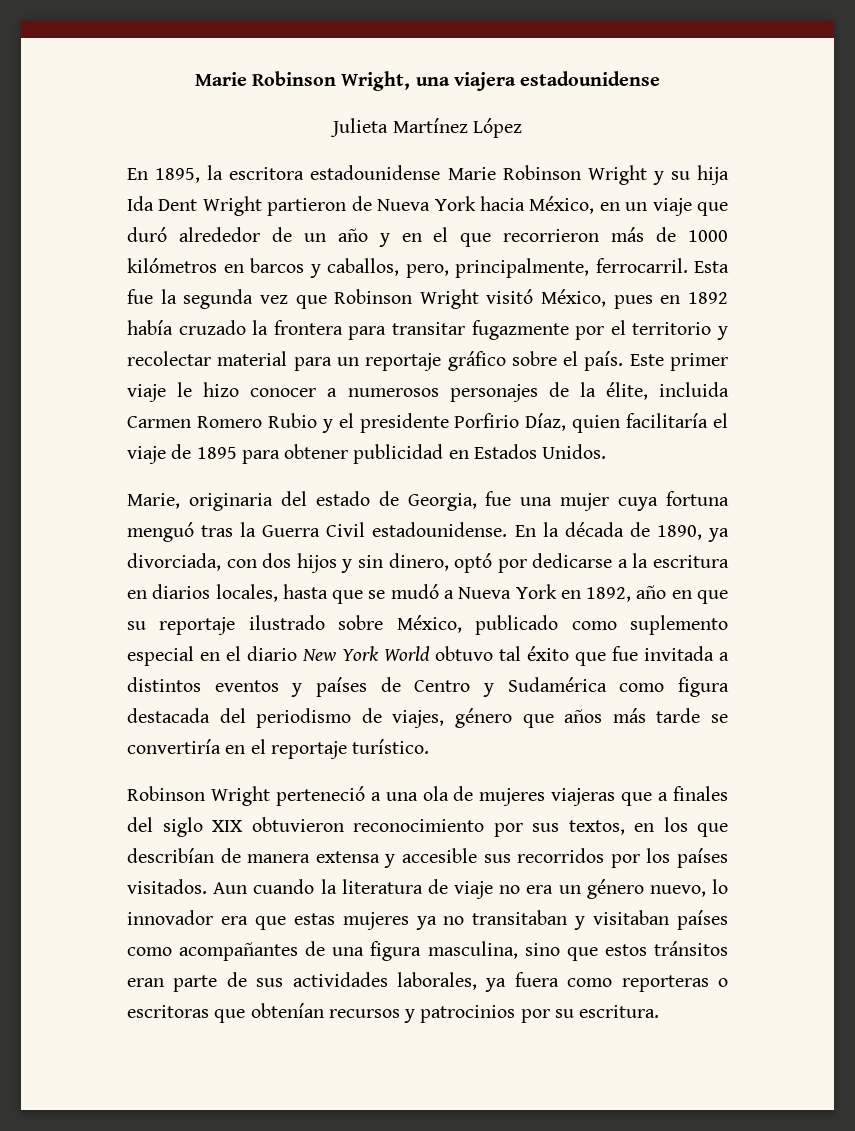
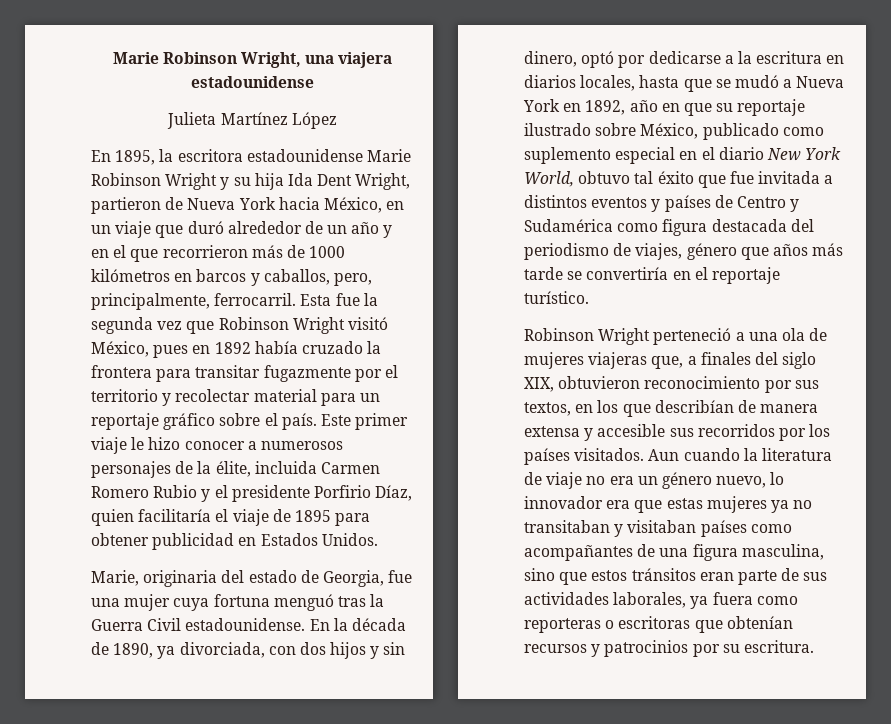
- En 1895, la escritora estadounidense Marie Robinson Wright y su hija Ida Dent Wright partieron de Nueva York hacia México, en un viaje que duró alrededor de un año y en el que recorrieron más de 1000 kilómetros en barcos y caballos, pero, principalmente, ferrocarril.
+ En 1895, la escritora estadounidense Marie Robinson Wright y su hija Ida Dent Wright, partieron de Nueva York hacia México, en un viaje que duró alrededor de un año y en el que recorrieron más de 1000 kilómetros en barcos y caballos, pero, principalmente, ferrocarril.
- En la década de 1890, ya divorciada, con dos hijos y sin dinero, optó por dedicarse a la escritura en diarios locales, hasta que se mudó a Nueva York en 1892, año en que su reportaje ilustrado sobre México, publicado como suplemento especial en el diario New York World obtuvo tal éxito que fue invitada a distintos eventos y países de Centro y Sudamérica como figura destacada del periodismo de viajes, género que años más tarde se convertiría en el reportaje turístico.
+ En la década de 1890, ya divorciada, con dos hijos y sin dinero, optó por dedicarse a la escritura en diarios locales, hasta que se mudó a Nueva York en 1892, año en que su reportaje ilustrado sobre México, publicado como suplemento especial en el diario New York World, obtuvo tal éxito que fue invitada a distintos eventos y países de Centro y Sudamérica como figura destacada del periodismo de viajes, género que años más tarde se convertiría en el reportaje turístico.
- Robinson Wright perteneció a una ola de mujeres viajeras que a finales del siglo XIX obtuvieron reconocimiento por sus textos, en los que describían de manera extensa y accesible sus recorridos por los países visitados.
+ Robinson Wright perteneció a una ola de mujeres viajeras que, a finales del siglo XIX, obtuvieron reconocimiento por sus textos, en los que describían de manera extensa y accesible sus recorridos por los países visitados.

